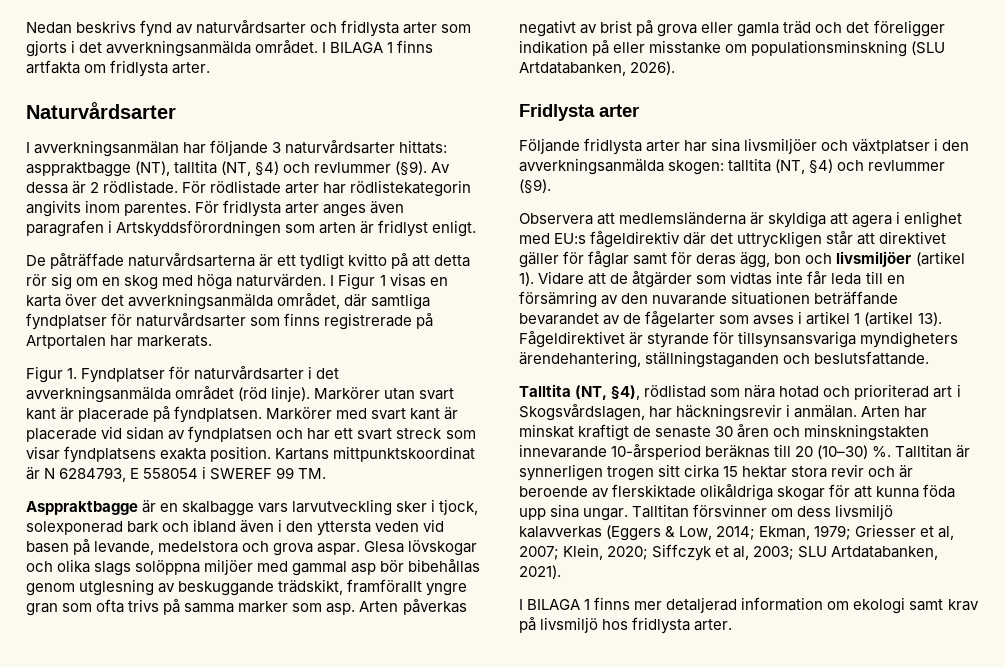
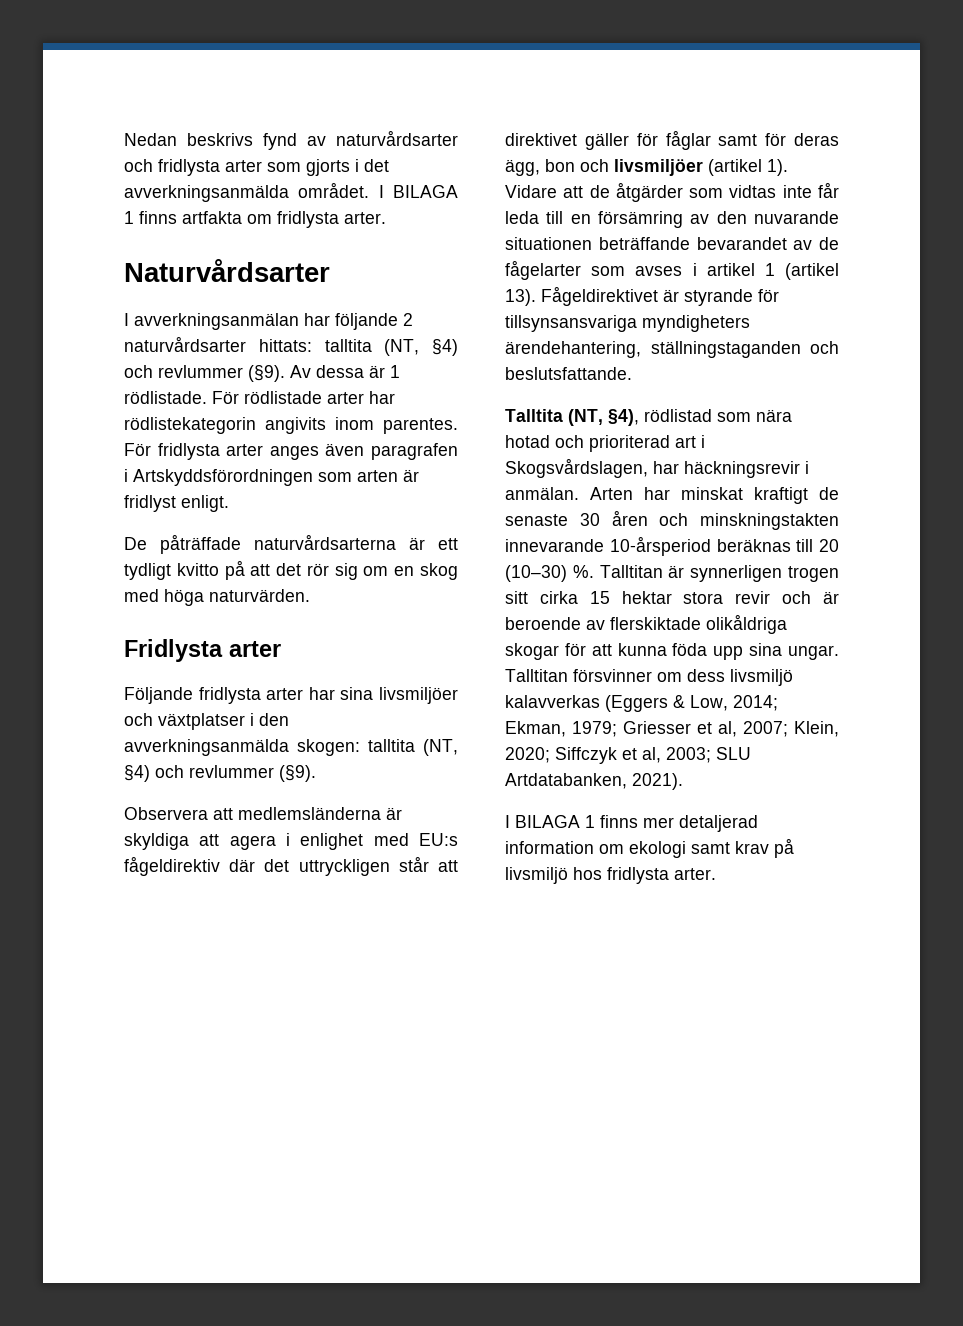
- I avverkningsanmälan har följande 3 naturvårdsarter hittats: asppraktbagge (NT), talltita (NT, §4) och revlummer (§9).
+ I avverkningsanmälan har följande 2 naturvårdsarter hittats: talltita (NT, §4) och revlummer (§9).
- Av dessa är 2 rödlistade.
+ Av dessa är 1 rödlistade.
- De påträffade naturvårdsarterna är ett tydligt kvitto på att detta rör sig om en skog med höga naturvärden. I Figur 1 visas en karta över det avverkningsanmälda området, där samtliga fyndplatser för naturvårdsarter som finns registrerade på Artportalen har markerats.
- Figur 1. Fyndplatser för naturvårdsarter i det avverkningsanmälda området (röd linje). Markörer utan svart kant är placerade på fyndplatsen. Markörer med svart kant är placerade vid sidan av fyndplatsen och har ett svart streck som visar fyndplatsens exakta position. Kartans mittpunktskoordinat är N 6284793, E 558054 i SWEREF 99 TM.
- Asppraktbagge är en skalbagge vars larvutveckling sker i tjock, solexponerad bark och ibland även i den yttersta veden vid basen på levande, medelstora och grova aspar. Glesa lövskogar och olika slags solöppna miljöer med gammal asp bör bibehållas genom utglesning av beskuggande trädskikt, framförallt yngre gran som ofta trivs på samma marker som asp. Arten påverkas negativt av brist på grova eller gamla träd och det föreligger indikation på eller misstanke om populationsminskning (SLU Artdatabanken, 2026).
+ De påträffade naturvårdsarterna är ett tydligt kvitto på att det rör sig om en skog med höga naturvärden.

